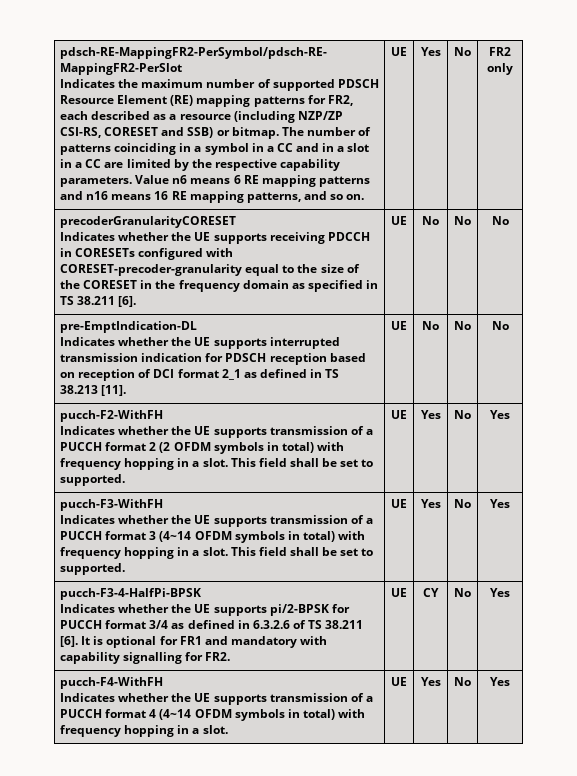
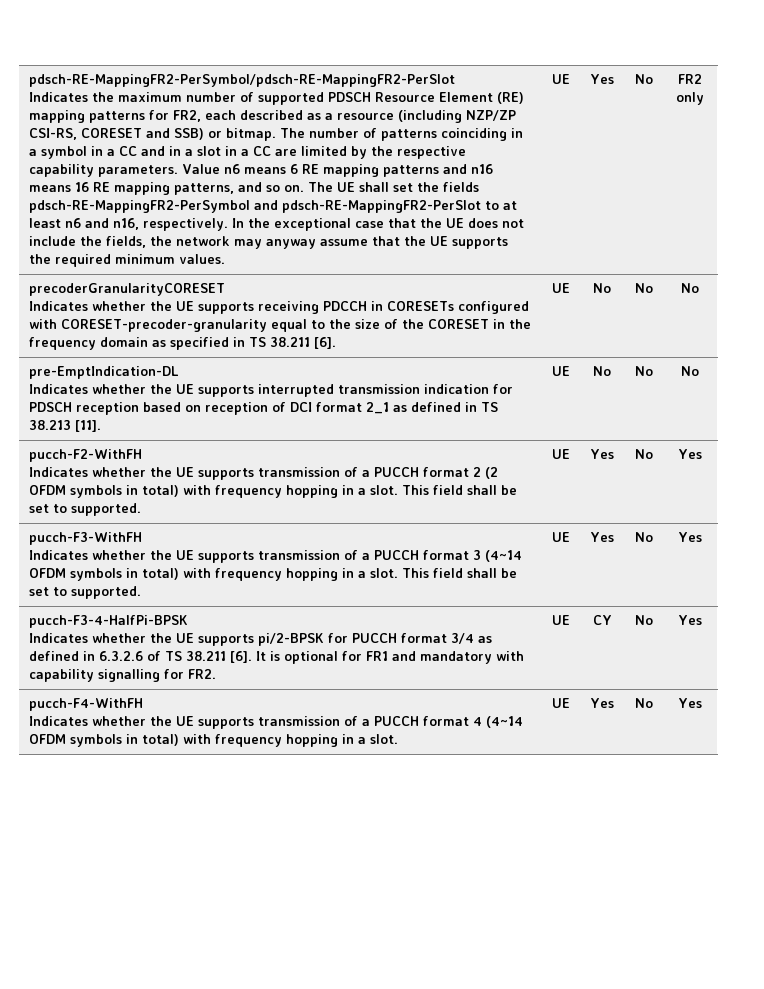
+ The UE shall set the fields pdsch-RE-MappingFR2-PerSymbol and pdsch-RE-MappingFR2-PerSlot to at least n6 and n16, respectively. In the exceptional case that the UE does not include the fields, the network may anyway assume that the UE supports the required minimum values.

